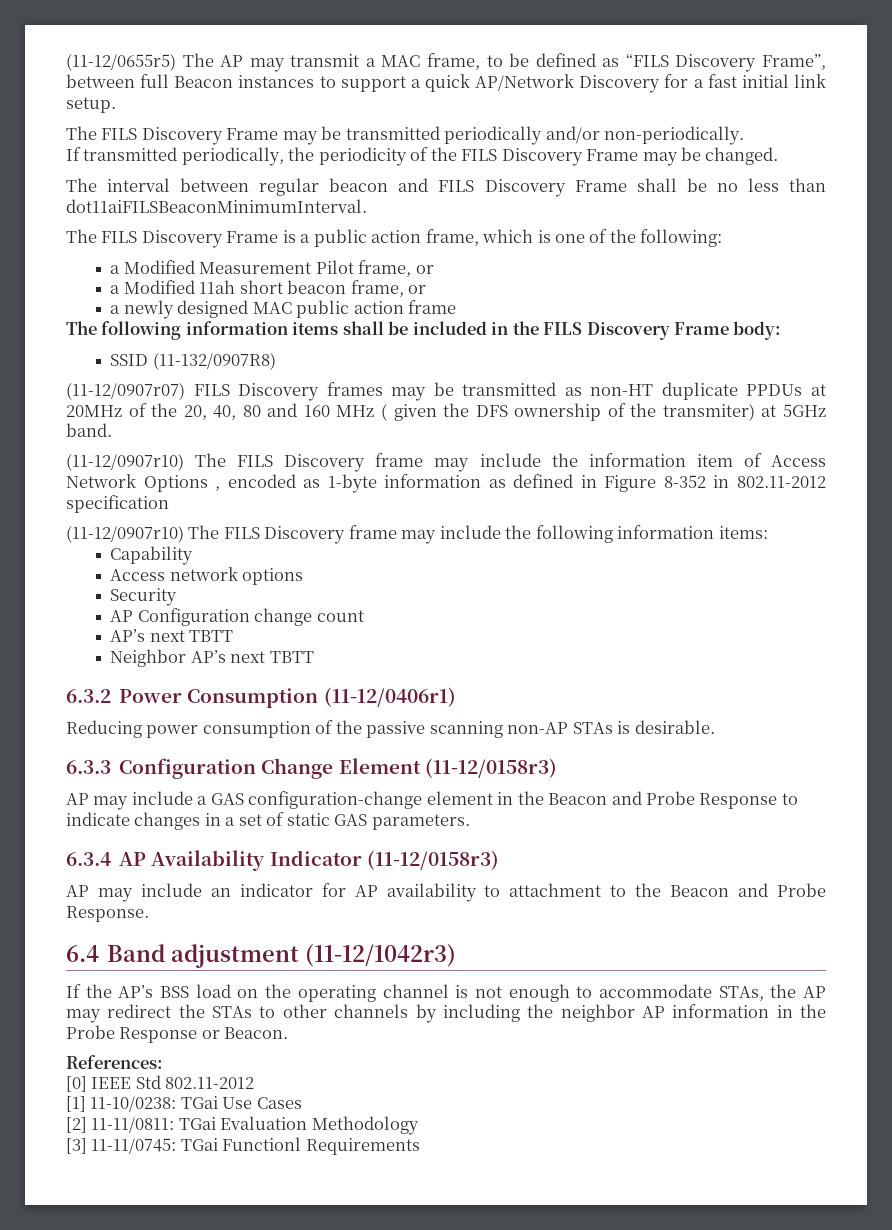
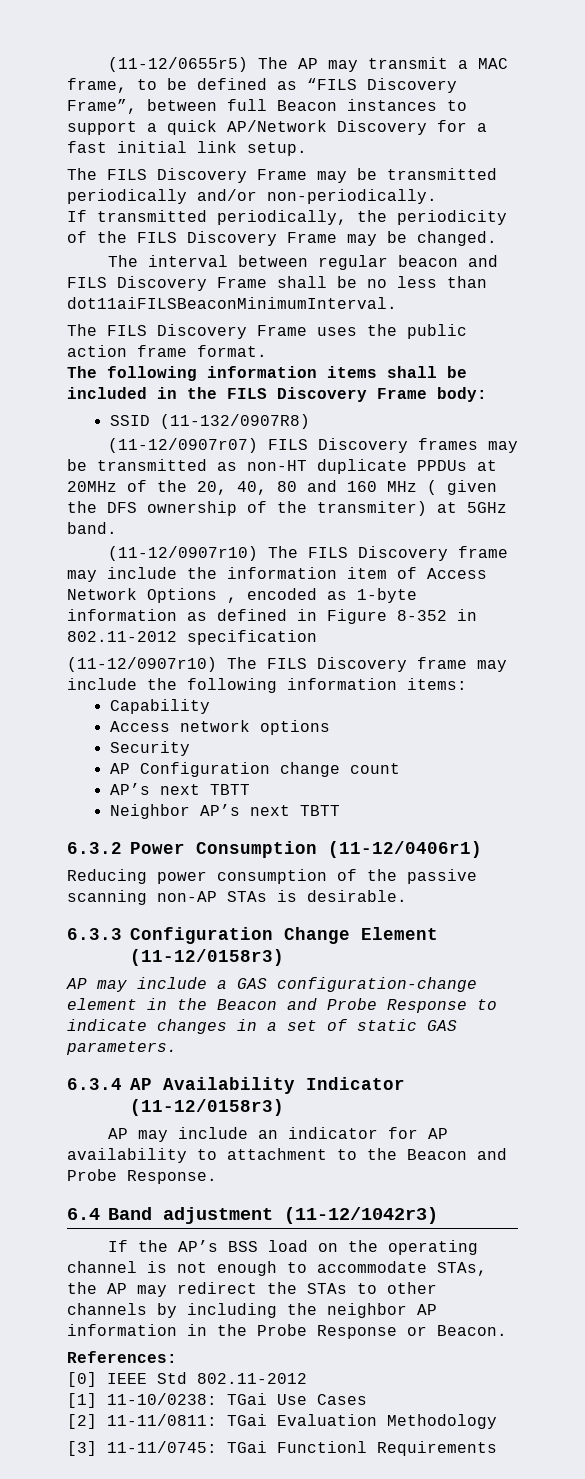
- The FILS Discovery Frame is a public action frame, which is one of the following:
- a Modified Measurement Pilot frame, or
- a Modified 11ah short beacon frame, or
- a newly designed MAC public action frame
+ The FILS Discovery Frame uses the public action frame format.

